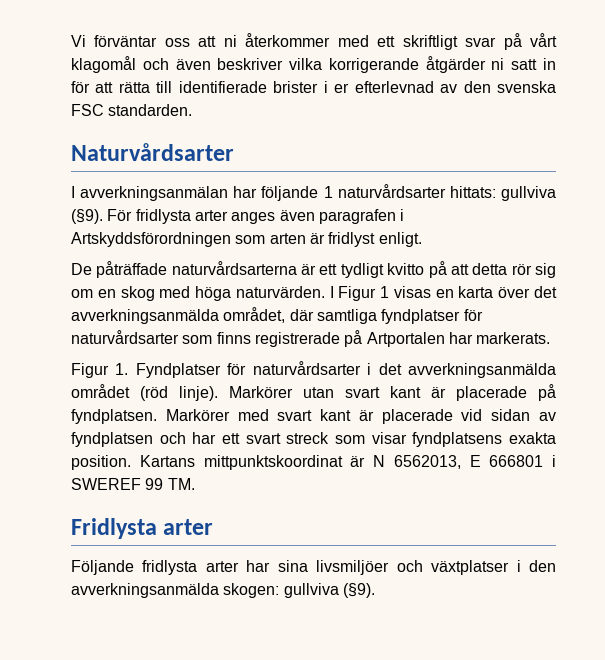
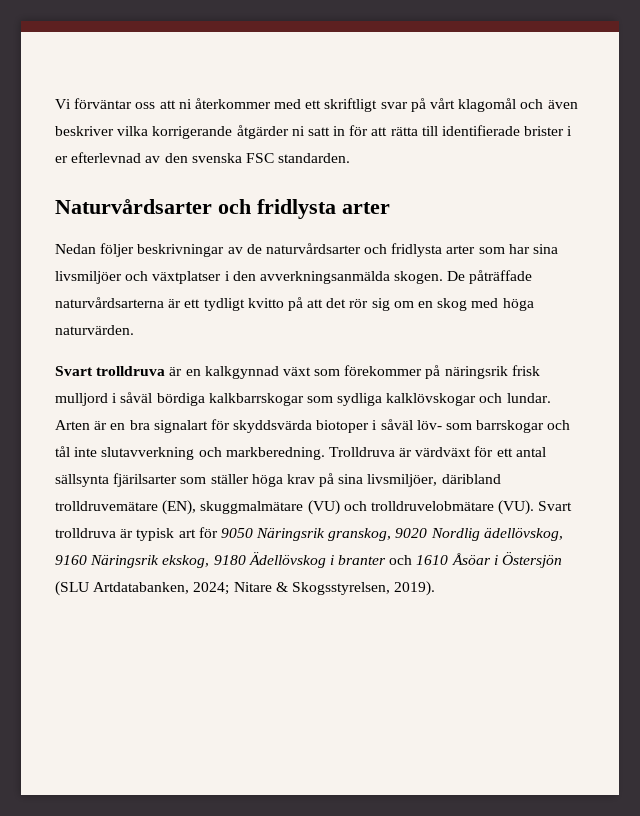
- Naturvårdsarter
- I avverkningsanmälan har följande 1 naturvårdsarter hittats: gullviva (§9). För fridlysta arter anges även paragrafen i Artskyddsförordningen som arten är fridlyst enligt.
- De påträffade naturvårdsarterna är ett tydligt kvitto på att detta rör sig om en skog med höga naturvärden. I Figur 1 visas en karta över det avverkningsanmälda området, där samtliga fyndplatser för naturvårdsarter som finns registrerade på Artportalen har markerats.
- Figur 1. Fyndplatser för naturvårdsarter i det avverkningsanmälda området (röd linje). Markörer utan svart kant är placerade på fyndplatsen. Markörer med svart kant är placerade vid sidan av fyndplatsen och har ett svart streck som visar fyndplatsens exakta position. Kartans mittpunktskoordinat är N 6562013, E 666801 i SWEREF 99 TM.
- Fridlysta arter
- Följande fridlysta arter har sina livsmiljöer och växtplatser i den avverkningsanmälda skogen: gullviva (§9).
+ Naturvårdsarter och fridlysta arter
+ Nedan följer beskrivningar av de naturvårdsarter och fridlysta arter som har sina livsmiljöer och växtplatser i den avverkningsanmälda skogen. De påträffade naturvårdsarterna är ett tydligt kvitto på att det rör sig om en skog med höga naturvärden.
+ Svart trolldruva är en kalkgynnad växt som förekommer på näringsrik frisk mulljord i såväl bördiga kalkbarrskogar som sydliga kalklövskogar och lundar. Arten är en bra signalart för skyddsvärda biotoper i såväl löv- som barrskogar och tål inte slutavverkning och markberedning. Trolldruva är värdväxt för ett antal sällsynta fjärilsarter som ställer höga krav på sina livsmiljöer, däribland trolldruvemätare (EN), skuggmalmätare (VU) och trolldruvelobmätare (VU). Svart trolldruva är typisk art för 9050 Näringsrik granskog, 9020 Nordlig ädellövskog, 9160 Näringsrik ekskog, 9180 Ädellövskog i branter och 1610 Åsöar i Östersjön (SLU Artdatabanken, 2024; Nitare & Skogsstyrelsen, 2019).

